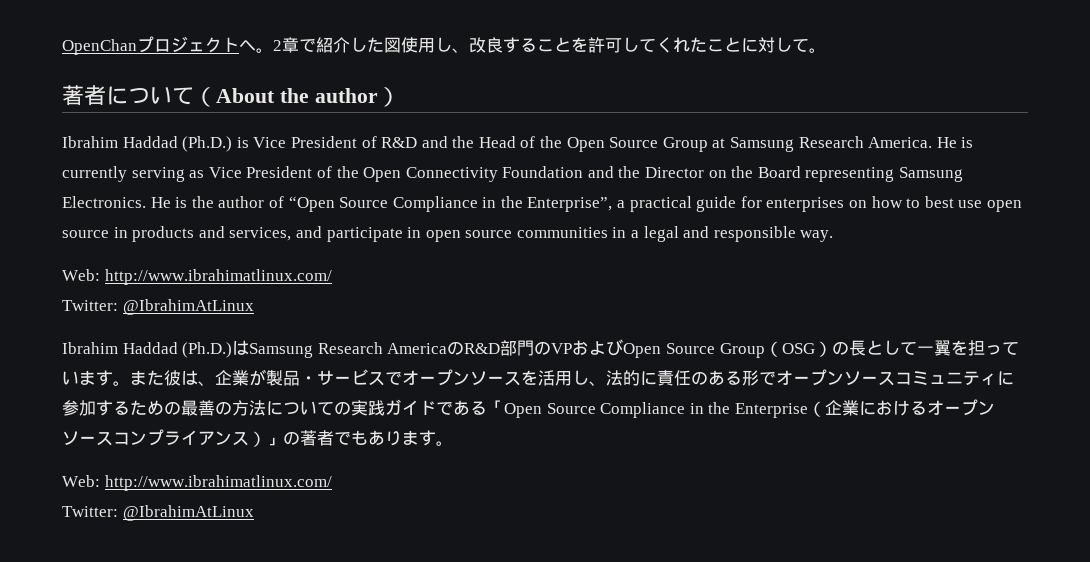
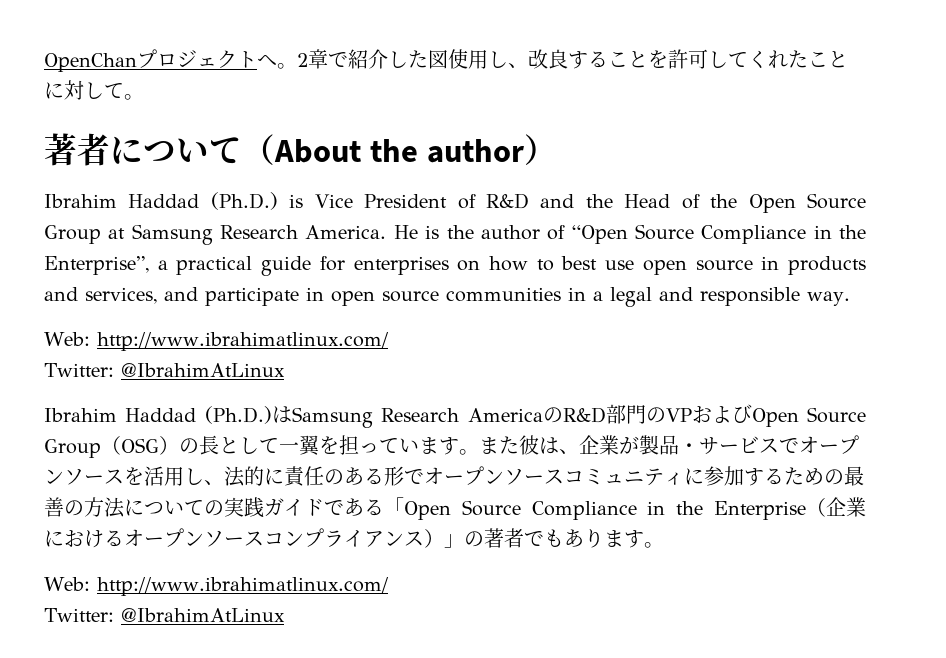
- He is currently serving as Vice President of the Open Connectivity Foundation and the Director on the Board representing Samsung Electronics. He is the author of “Open Source Compliance in the Enterprise”, a practical guide for enterprises on how to best use open source in products and services, and participate in open source communities in a legal and responsible way.
+ He is the author of “Open Source Compliance in the Enterprise”, a practical guide for enterprises on how to best use open source in products and services, and participate in open source communities in a legal and responsible way.

